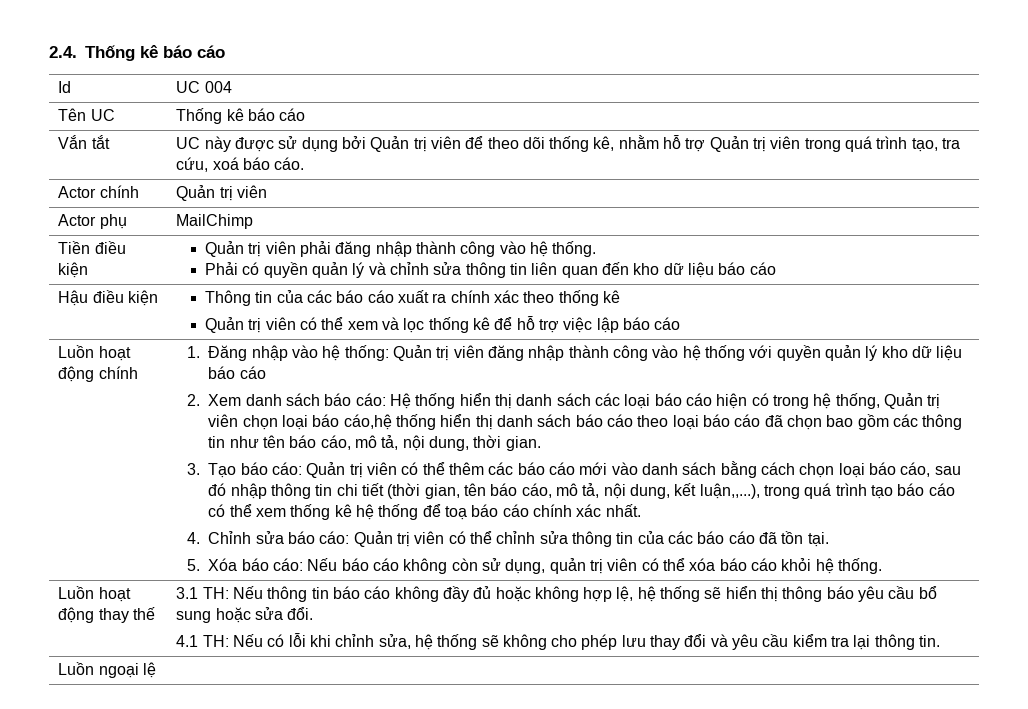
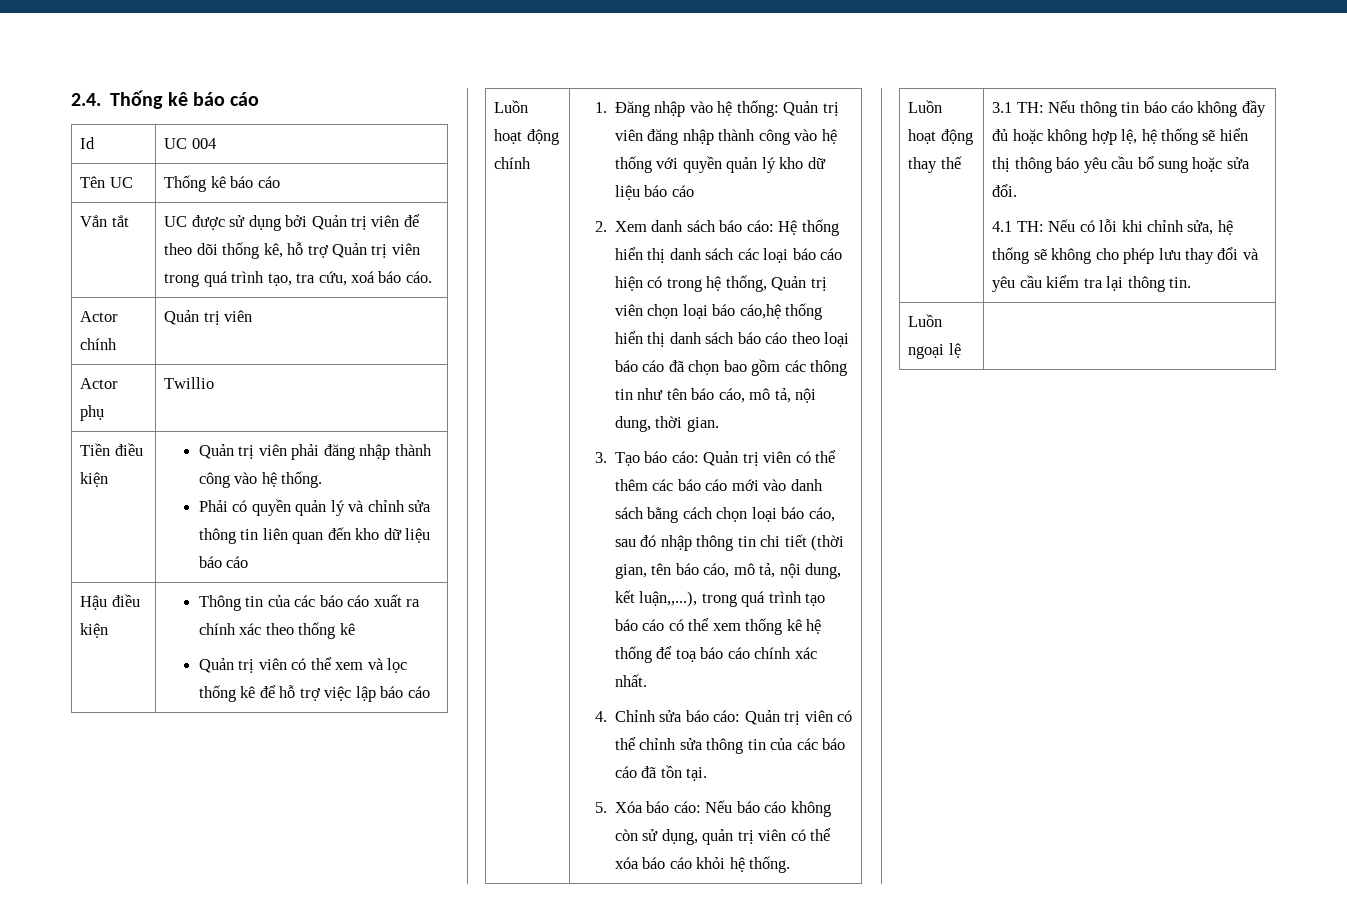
- Vắn tắt | UC này được sử dụng bởi Quản trị viên để theo dõi thống kê, nhằm hỗ trợ Quản trị viên trong quá trình tạo, tra cứu, xoá báo cáo.
+ Vắn tắt | UC được sử dụng bởi Quản trị viên để theo dõi thống kê, hỗ trợ Quản trị viên trong quá trình tạo, tra cứu, xoá báo cáo.
- Actor phụ | MailChimp
+ Actor phụ | Twillio

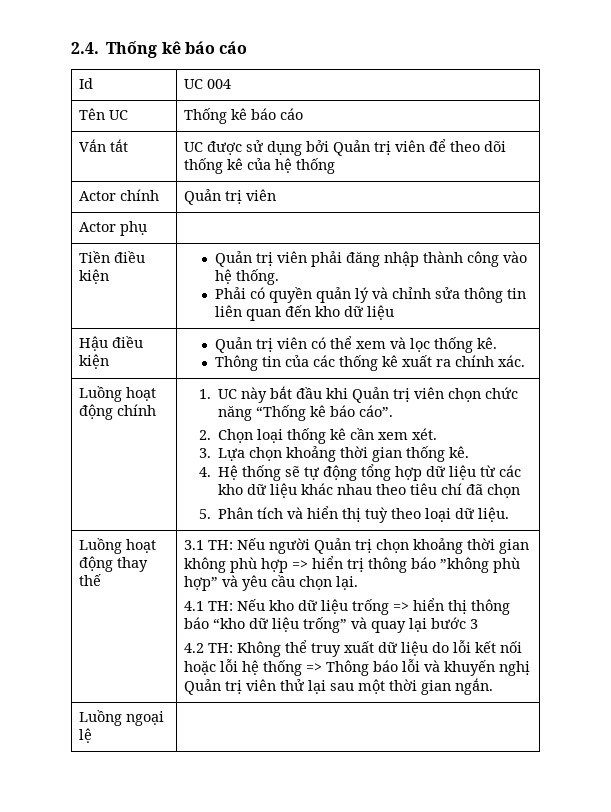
- Vắn tắt | UC được sử dụng bởi Quản trị viên để theo dõi thống kê, hỗ trợ Quản trị viên trong quá trình tạo, tra cứu, xoá báo cáo.
+ Vắn tắt | UC được sử dụng bởi Quản trị viên để theo dõi thống kê của hệ thống
- Actor phụ | Twillio
+ Actor phụ |
  Tiền điều kiện | Quản trị viên phải đăng nhập thành công vào hệ thống.
- Phải có quyền quản lý và chỉnh sửa thông tin liên quan đến kho dữ liệu báo cáo
+ Phải có quyền quản lý và chỉnh sửa thông tin liên quan đến kho dữ liệu
- Hậu điều kiện | Thông tin của các báo cáo xuất ra chính xác theo thống kê
- Quản trị viên có thể xem và lọc thống kê để hỗ trợ việc lập báo cáo
- Luồn hoạt động chính | 1. Đăng nhập vào hệ thống: Quản trị viên đăng nhập thành công vào hệ thống với quyền quản lý kho dữ liệu báo cáo
- 2. Xem danh sách báo cáo: Hệ thống hiển thị danh sách các loại báo cáo hiện có trong hệ thống, Quản trị viên chọn loại báo cáo,hệ thống hiển thị danh sách báo cáo theo loại báo cáo đã chọn bao gồm các thông tin như tên báo cáo, mô tả, nội dung, thời gian.
- 3. Tạo báo cáo: Quản trị viên có thể thêm các báo cáo mới vào danh sách bằng cách chọn loại báo cáo, sau đó nhập thông tin chi tiết (thời gian, tên báo cáo, mô tả, nội dung, kết luận,,...), trong quá trình tạo báo cáo có thể xem thống kê hệ thống để toạ báo cáo chính xác nhất.
- 4. Chỉnh sửa báo cáo: Quản trị viên có thể chỉnh sửa thông tin của các báo cáo đã tồn tại.
- 5. Xóa báo cáo: Nếu báo cáo không còn sử dụng, quản trị viên có thể xóa báo cáo khỏi hệ thống.
- Luồn hoạt động thay thế
+ Hậu điều kiện | Quản trị viên có thể xem và lọc thống kê.
+ Thông tin của các thống kê xuất ra chính xác.
+ Luồng hoạt động chính | 1. UC này bắt đầu khi Quản trị viên chọn chức năng “Thống kê báo cáo”.
+ 2. Chọn loại thống kê cần xem xét.
+ 3. Lựa chọn khoảng thời gian thống kê.
+ 4. Hệ thống sẽ tự động tổng hợp dữ liệu từ các kho dữ liệu khác nhau theo tiêu chí đã chọn
+ 5. Phân tích và hiển thị tuỳ theo loại dữ liệu.
+ Luồng hoạt động thay thế
- 3.1 TH: Nếu thông tin báo cáo không đầy đủ hoặc không hợp lệ, hệ thống sẽ hiển thị thông báo yêu cầu bổ sung hoặc sửa đổi.
- 4.1 TH: Nếu có lỗi khi chỉnh sửa, hệ thống sẽ không cho phép lưu thay đổi và yêu cầu kiểm tra lại thông tin.
- Luồn ngoại lệ |
+ 3.1 TH: Nếu người Quản trị chọn khoảng thời gian không phù hợp => hiển trị thông báo ”không phù hợp” và yêu cầu chọn lại.
+ 4.1 TH: Nếu kho dữ liệu trống => hiển thị thông báo “kho dữ liệu trống” và quay lại bước 3
+ 4.2 TH: Không thể truy xuất dữ liệu do lỗi kết nối hoặc lỗi hệ thống => Thông báo lỗi và khuyến nghị Quản trị viên thử lại sau một thời gian ngắn.
+ Luồng ngoại lệ |

